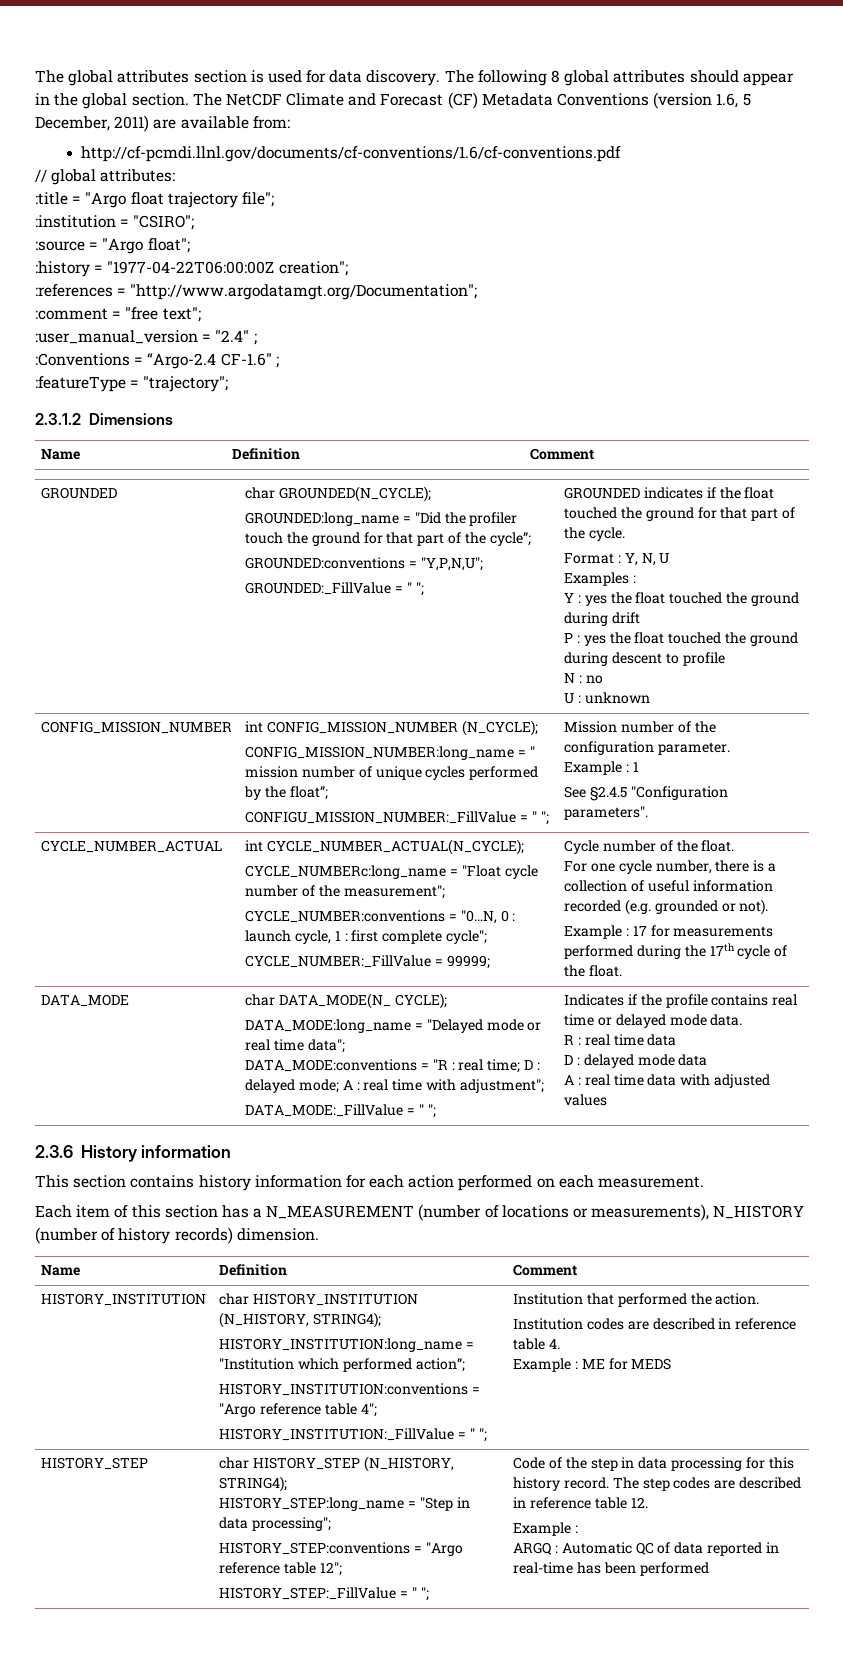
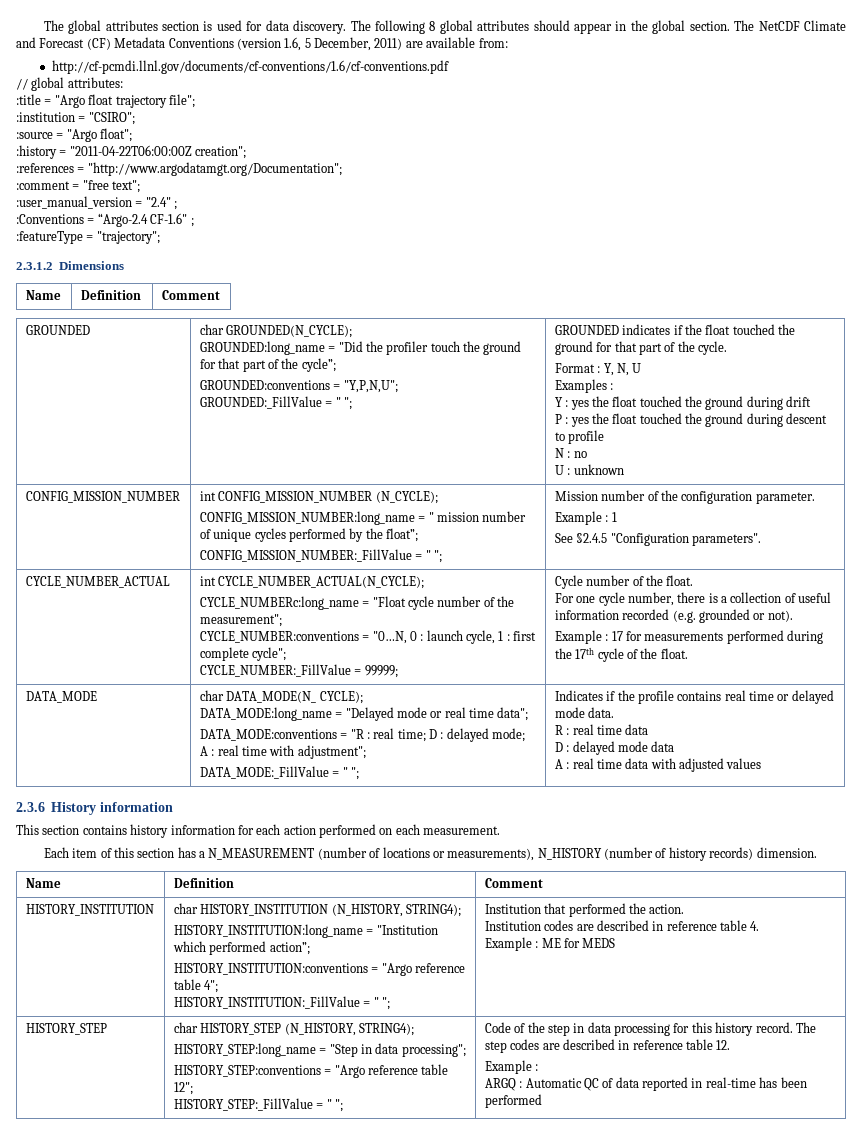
- :history = "1977-04-22T06:00:00Z creation";
+ :history = "2011-04-22T06:00:00Z creation";
  CONFIG_MISSION_NUMBER | int CONFIG_MISSION_NUMBER (N_CYCLE);
  CONFIG_MISSION_NUMBER:long_name = " mission number of unique cycles performed by the float”;
- CONFIGU_MISSION_NUMBER:_FillValue = " "; | Mission number of the configuration parameter.
+ CONFIG_MISSION_NUMBER:_FillValue = " "; | Mission number of the configuration parameter.

